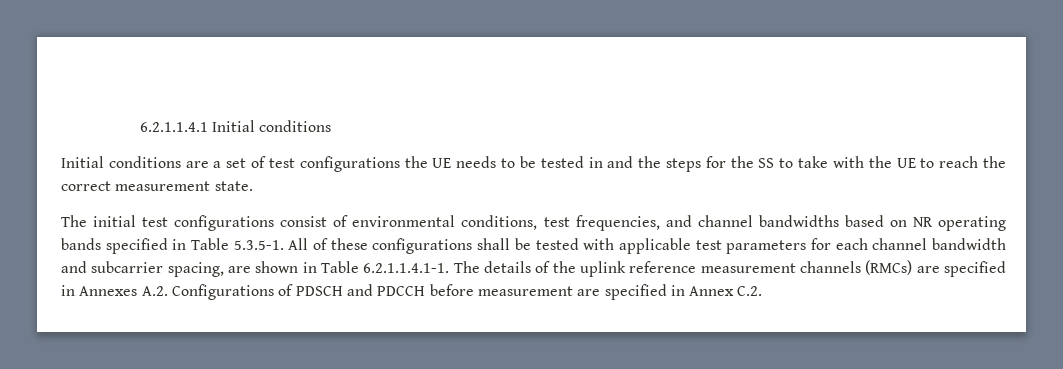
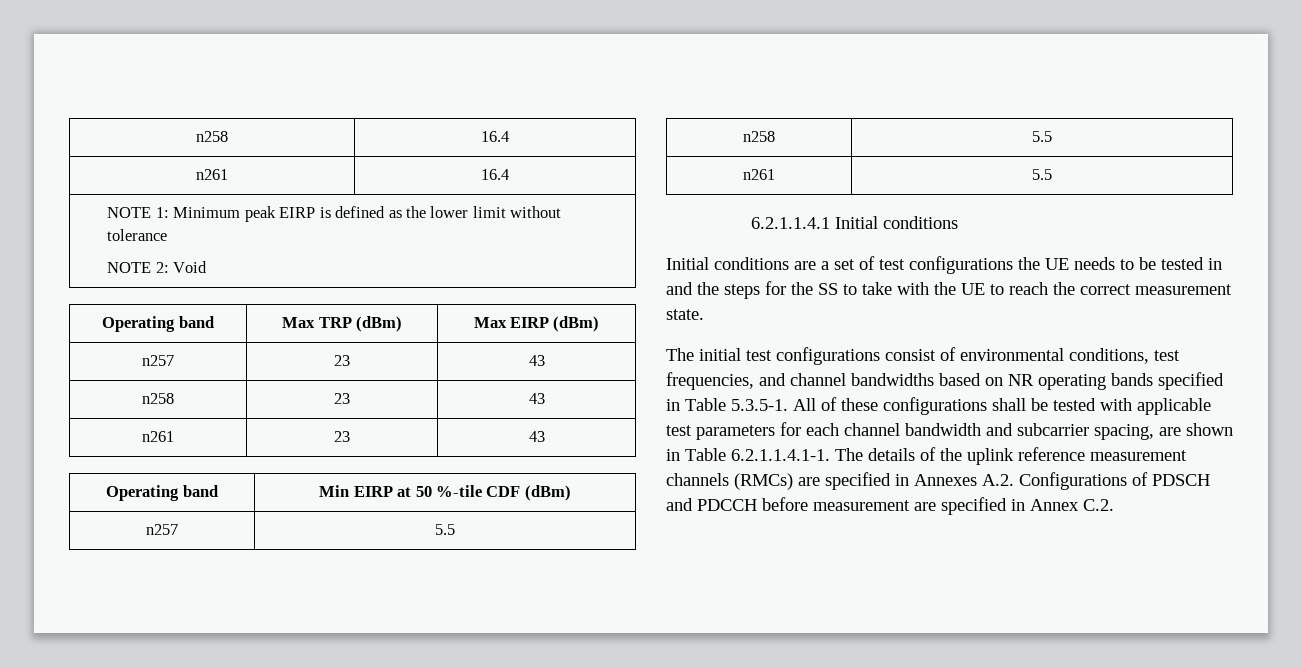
+ n258 | 16.4
+ n261 | 16.4
+ NOTE 1: Minimum peak EIRP is defined as the lower limit without tolerance
+ NOTE 2: Void
+ Operating band | Max TRP (dBm) | Max EIRP (dBm)
+ n257 | 23 | 43
+ n258 | 23 | 43
+ n261 | 23 | 43
+ Operating band | Min EIRP at 50 %-tile CDF (dBm)
+ n257 | 5.5
+ n258 | 5.5
+ n261 | 5.5

